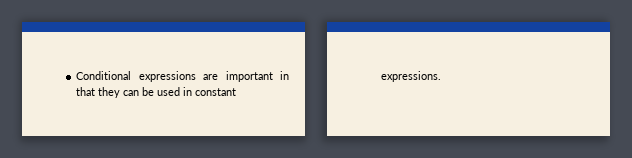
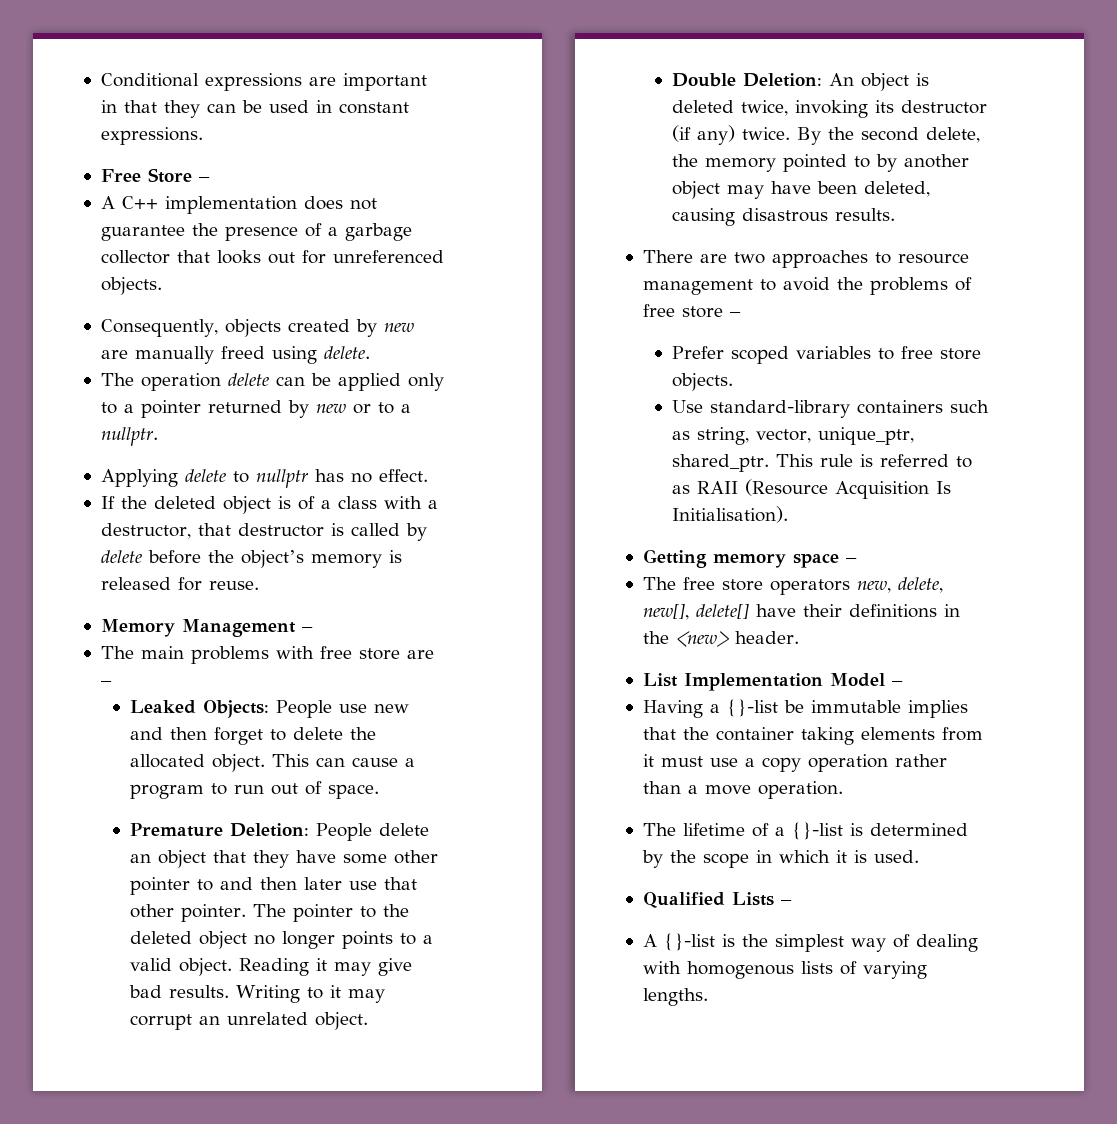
+ Free Store –
+ A C++ implementation does not guarantee the presence of a garbage collector that looks out for unreferenced objects.
+ Consequently, objects created by new are manually freed using delete.
+ The operation delete can be applied only to a pointer returned by new or to a nullptr.
+ Applying delete to nullptr has no effect.
+ If the deleted object is of a class with a destructor, that destructor is called by delete before the object’s memory is released for reuse.
+ Memory Management –
+ The main problems with free store are –
+ Leaked Objects: People use new and then forget to delete the allocated object. This can cause a program to run out of space.
+ Premature Deletion: People delete an object that they have some other pointer to and then later use that other pointer. The pointer to the deleted object no longer points to a valid object. Reading it may give bad results. Writing to it may corrupt an unrelated object.
+ Double Deletion: An object is deleted twice, invoking its destructor (if any) twice. By the second delete, the memory pointed to by another object may have been deleted, causing disastrous results.
+ There are two approaches to resource management to avoid the problems of free store –
+ Prefer scoped variables to free store objects.
+ Use standard-library containers such as string, vector, unique_ptr, shared_ptr. This rule is referred to as RAII (Resource Acquisition Is Initialisation).
+ Getting memory space –
+ The free store operators new, delete, new[], delete[] have their definitions in the <new> header.
+ List Implementation Model –
+ Having a {}-list be immutable implies that the container taking elements from it must use a copy operation rather than a move operation.
+ The lifetime of a {}-list is determined by the scope in which it is used.
+ Qualified Lists –
+ A {}-list is the simplest way of dealing with homogenous lists of varying lengths.

